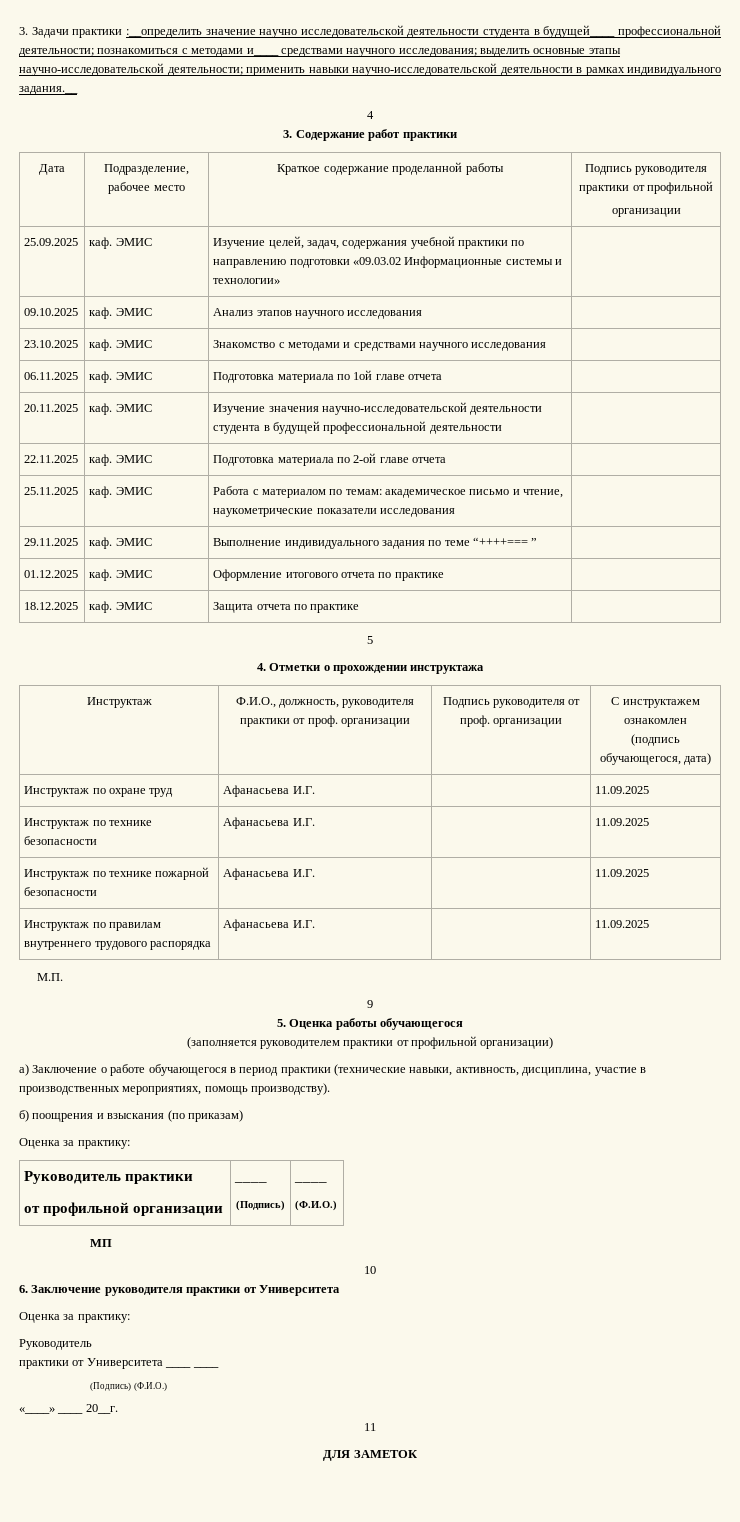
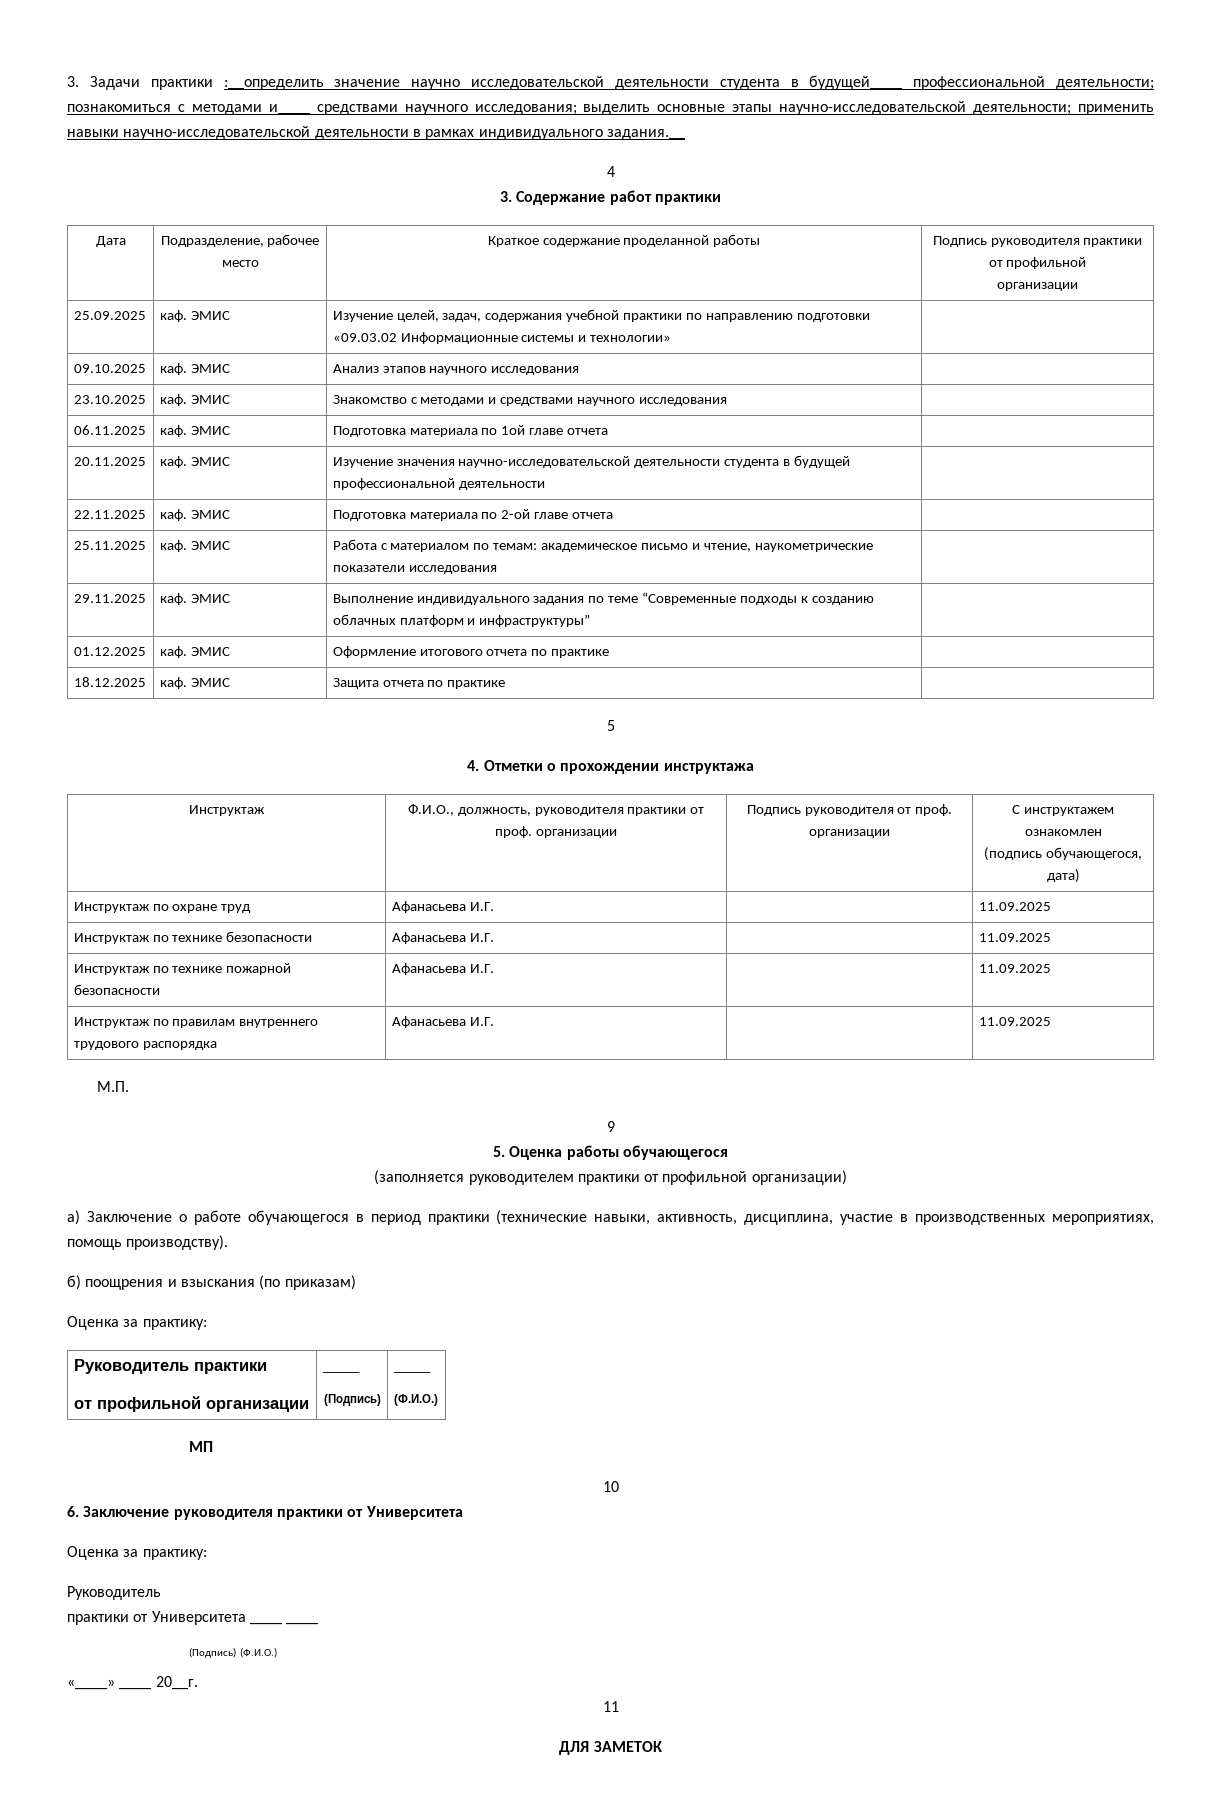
- 29.11.2025 | каф. ЭМИС | Выполнение индивидуального задания по теме “++++=== ” |
+ 29.11.2025 | каф. ЭМИС | Выполнение индивидуального задания по теме “Современные подходы к созданию облачных платформ и инфраструктуры” |

